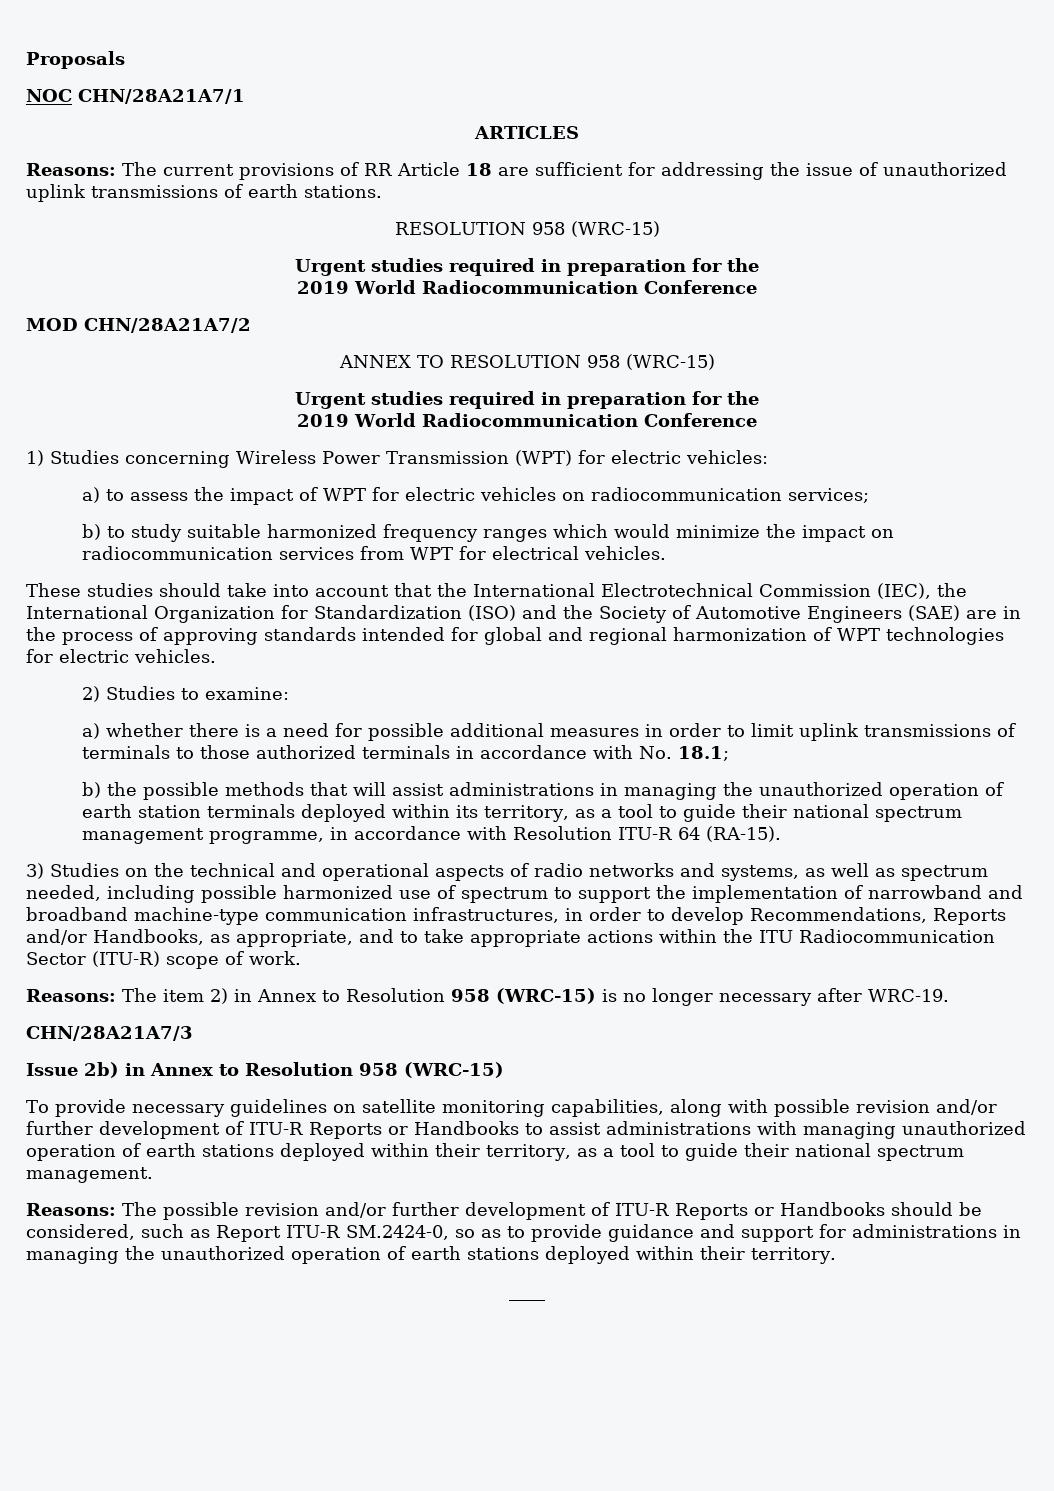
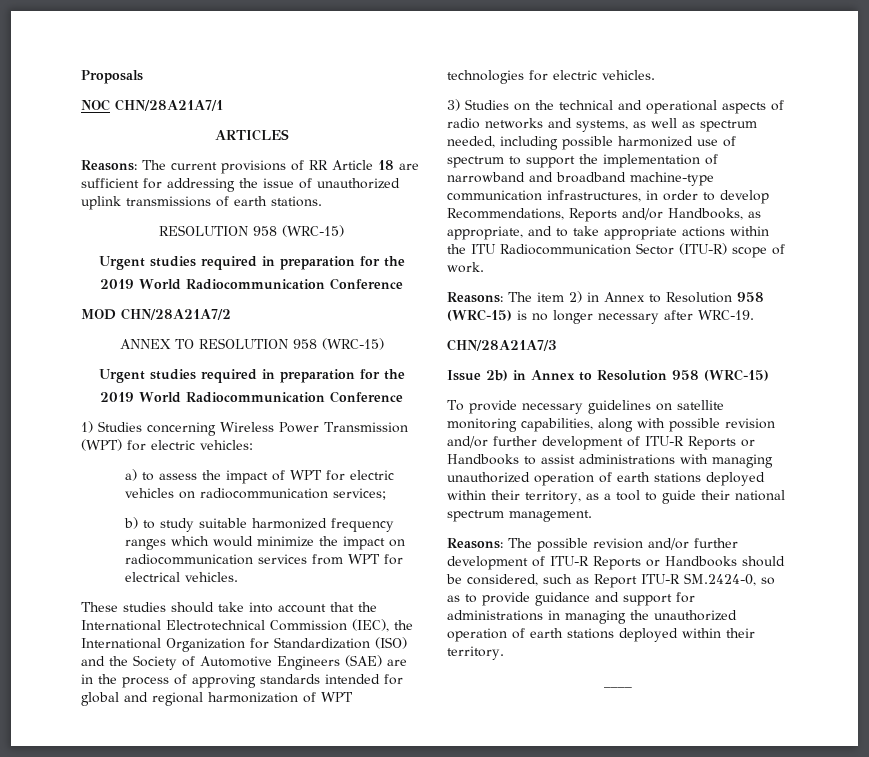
- 2) Studies to examine:
- a) whether there is a need for possible additional measures in order to limit uplink transmissions of terminals to those authorized terminals in accordance with No. 18.1;
- b) the possible methods that will assist administrations in managing the unauthorized operation of earth station terminals deployed within its territory, as a tool to guide their national spectrum management programme, in accordance with Resolution ITU-R 64 (RA-15).

